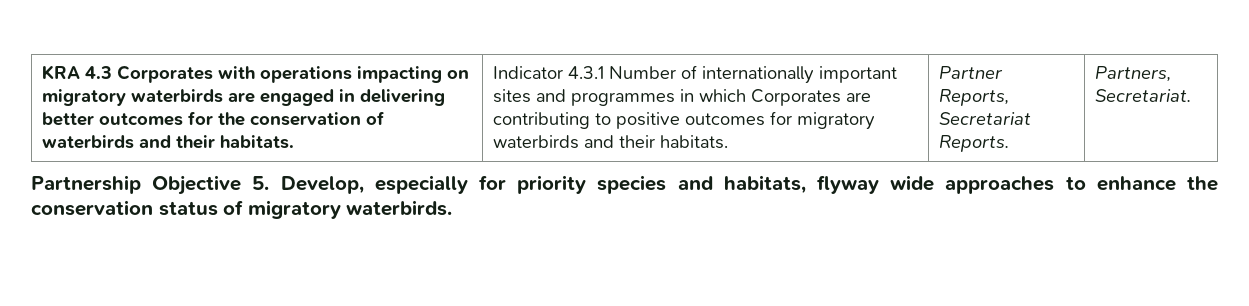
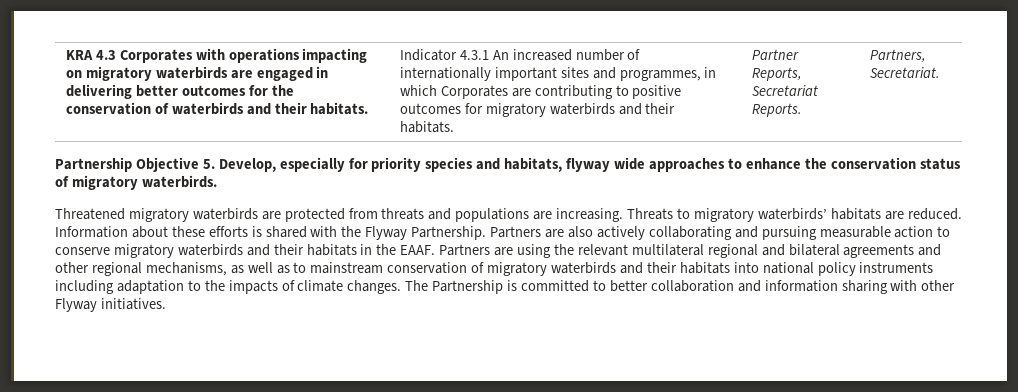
- Indicator 4.3.1 Number of internationally important sites and programmes in which Corporates are contributing to positive outcomes for migratory waterbirds and their habitats.
+ Indicator 4.3.1 An increased number of internationally important sites and programmes, in which Corporates are contributing to positive outcomes for migratory waterbirds and their habitats.
+ Threatened migratory waterbirds are protected from threats and populations are increasing. Threats to migratory waterbirds’ habitats are reduced. Information about these efforts is shared with the Flyway Partnership. Partners are also actively collaborating and pursuing measurable action to conserve migratory waterbirds and their habitats in the EAAF. Partners are using the relevant multilateral regional and bilateral agreements and other regional mechanisms, as well as to mainstream conservation of migratory waterbirds and their habitats into national policy instruments including adaptation to the impacts of climate changes. The Partnership is committed to better collaboration and information sharing with other Flyway initiatives.

